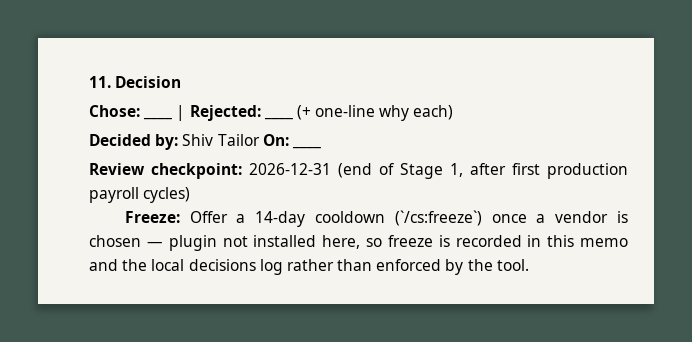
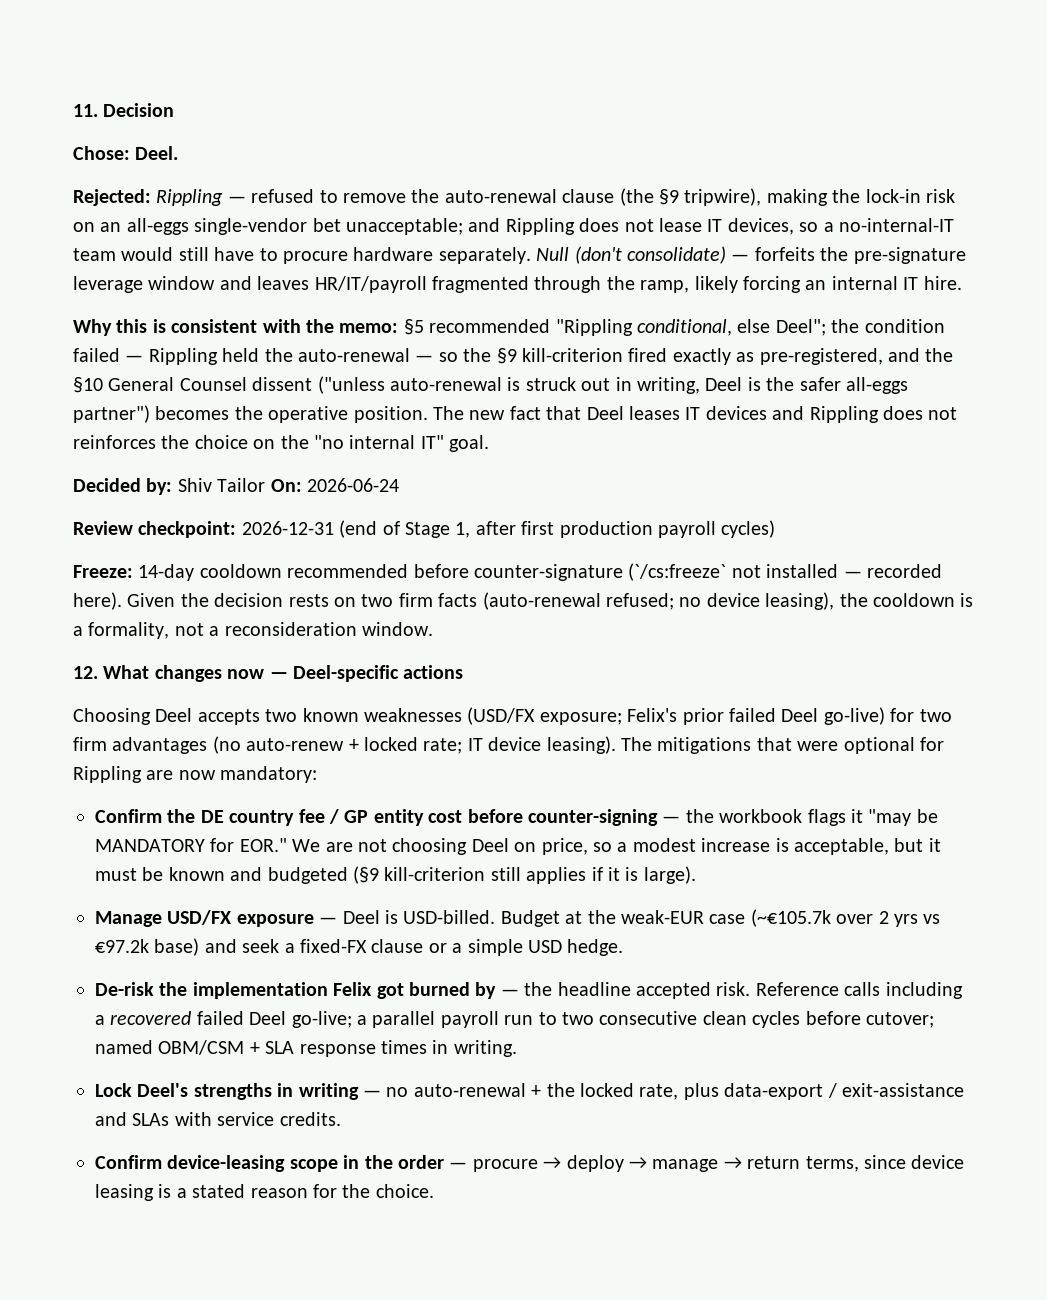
- Chose: ____ | Rejected: ____ (+ one-line why each)
+ Chose: Deel.
+ Rejected: Rippling — refused to remove the auto-renewal clause (the §9 tripwire), making the lock-in risk on an all-eggs single-vendor bet unacceptable; and Rippling does not lease IT devices, so a no-internal-IT team would still have to procure hardware separately. Null (don't consolidate) — forfeits the pre-signature leverage window and leaves HR/IT/payroll fragmented through the ramp, likely forcing an internal IT hire.
+ Why this is consistent with the memo: §5 recommended "Rippling conditional, else Deel"; the condition failed — Rippling held the auto-renewal — so the §9 kill-criterion fired exactly as pre-registered, and the §10 General Counsel dissent ("unless auto-renewal is struck out in writing, Deel is the safer all-eggs partner") becomes the operative position. The new fact that Deel leases IT devices and Rippling does not reinforces the choice on the "no internal IT" goal.
- Decided by: Shiv Tailor On: ____
+ Decided by: Shiv Tailor On: 2026-06-24
- Freeze: Offer a 14-day cooldown (`/cs:freeze`) once a vendor is chosen — plugin not installed here, so freeze is recorded in this memo and the local decisions log rather than enforced by the tool.
+ Freeze: 14-day cooldown recommended before counter-signature (`/cs:freeze` not installed — recorded here). Given the decision rests on two firm facts (auto-renewal refused; no device leasing), the cooldown is a formality, not a reconsideration window.
+ 12. What changes now — Deel-specific actions
+ Choosing Deel accepts two known weaknesses (USD/FX exposure; Felix's prior failed Deel go-live) for two firm advantages (no auto-renew + locked rate; IT device leasing). The mitigations that were optional for Rippling are now mandatory:
+ Confirm the DE country fee / GP entity cost before counter-signing — the workbook flags it "may be MANDATORY for EOR." We are not choosing Deel on price, so a modest increase is acceptable, but it must be known and budgeted (§9 kill-criterion still applies if it is large).
+ Manage USD/FX exposure — Deel is USD-billed. Budget at the weak-EUR case (~€105.7k over 2 yrs vs €97.2k base) and seek a fixed-FX clause or a simple USD hedge.
+ De-risk the implementation Felix got burned by — the headline accepted risk. Reference calls including a recovered failed Deel go-live; a parallel payroll run to two consecutive clean cycles before cutover; named OBM/CSM + SLA response times in writing.
+ Lock Deel's strengths in writing — no auto-renewal + the locked rate, plus data-export / exit-assistance and SLAs with service credits.
+ Confirm device-leasing scope in the order — procure → deploy → manage → return terms, since device leasing is a stated reason for the choice.

